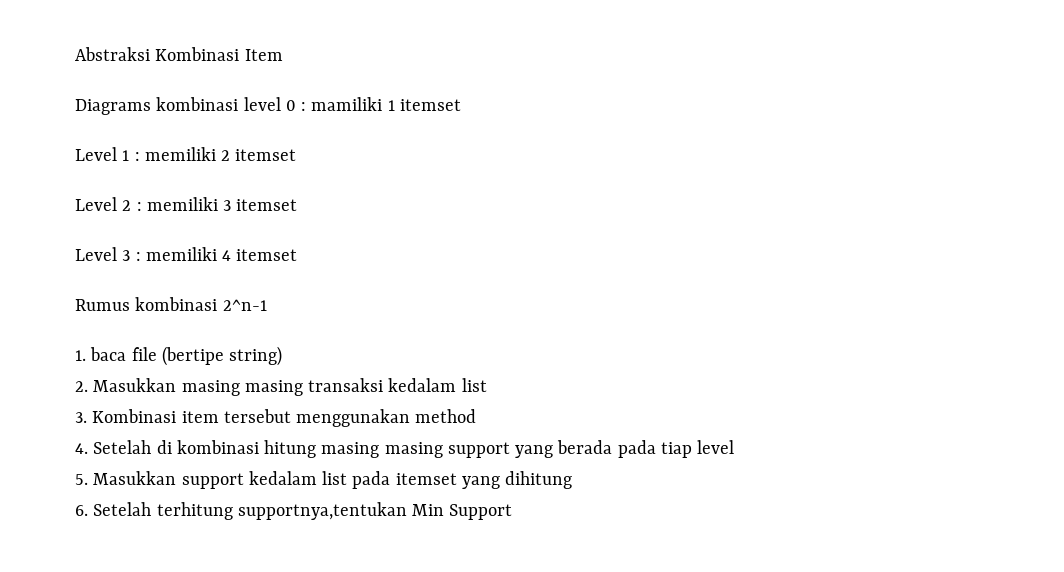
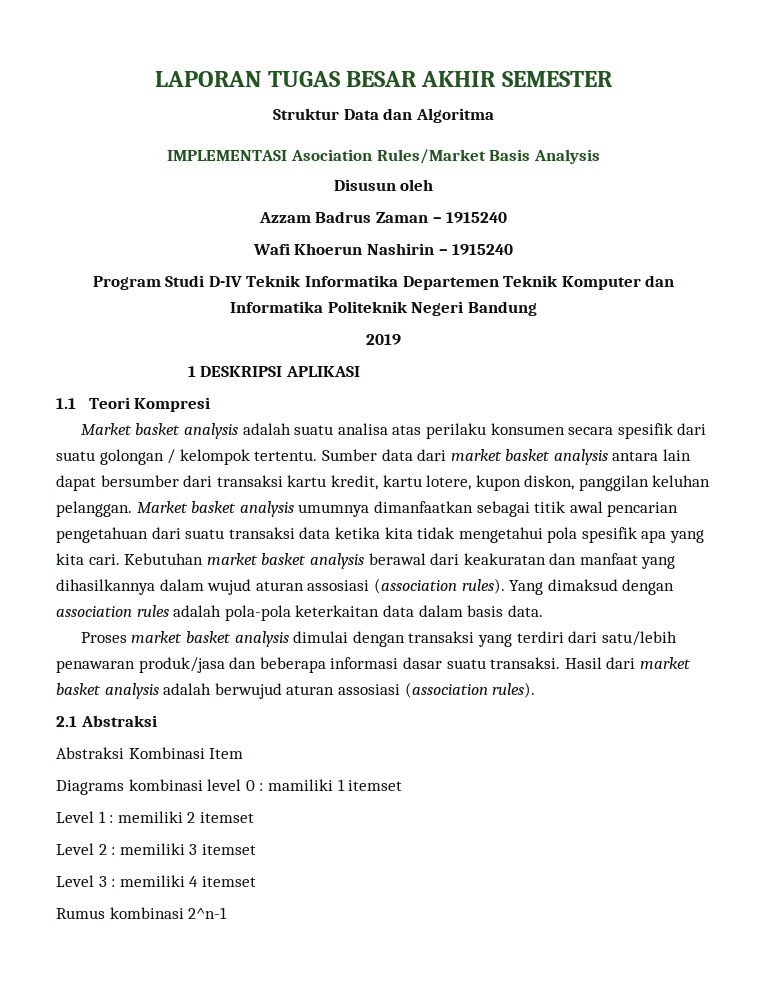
+ LAPORAN TUGAS BESAR AKHIR SEMESTER
+ Struktur Data dan Algoritma
+ IMPLEMENTASI Asociation Rules/Market Basis Analysis
+ Disusun oleh
+ Azzam Badrus Zaman – 1915240
+ Wafi Khoerun Nashirin – 1915240
+ Program Studi D-IV Teknik Informatika Departemen Teknik Komputer dan Informatika Politeknik Negeri Bandung
+ 2019
+ 1 DESKRIPSI APLIKASI
+ 1.1 Teori Kompresi
+ Market basket analysis adalah suatu analisa atas perilaku konsumen secara spesifik dari suatu golongan / kelompok tertentu. Sumber data dari market basket analysis antara lain dapat bersumber dari transaksi kartu kredit, kartu lotere, kupon diskon, panggilan keluhan pelanggan. Market basket analysis umumnya dimanfaatkan sebagai titik awal pencarian pengetahuan dari suatu transaksi data ketika kita tidak mengetahui pola spesifik apa yang kita cari. Kebutuhan market basket analysis berawal dari keakuratan dan manfaat yang dihasilkannya dalam wujud aturan assosiasi (association rules). Yang dimaksud dengan association rules adalah pola-pola keterkaitan data dalam basis data.
+ Proses market basket analysis dimulai dengan transaksi yang terdiri dari satu/lebih penawaran produk/jasa dan beberapa informasi dasar suatu transaksi. Hasil dari market basket analysis adalah berwujud aturan assosiasi (association rules).
+ 2.1 Abstraksi
- 1. baca file (bertipe string)
- 2. Masukkan masing masing transaksi kedalam list
- 3. Kombinasi item tersebut menggunakan method
- 4. Setelah di kombinasi hitung masing masing support yang berada pada tiap level
- 5. Masukkan support kedalam list pada itemset yang dihitung
- 6. Setelah terhitung supportnya,tentukan Min Support

